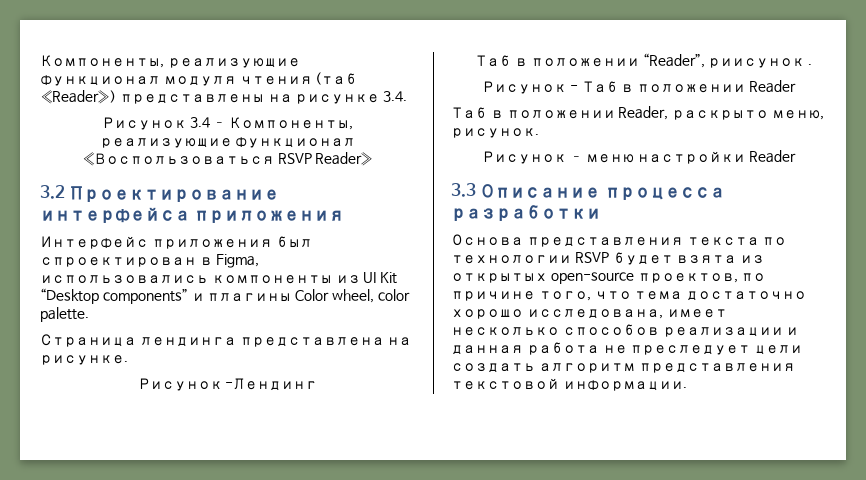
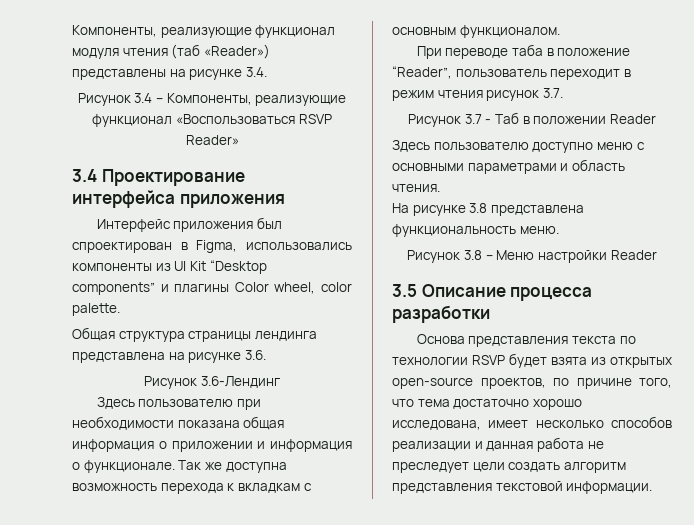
- 3.2 Проектирование интерфейса приложения
+ 3.4 Проектирование интерфейса приложения
- Страница лендинга представлена на рисунке.
- Рисунок -Лендинг
- Таб в положении “Reader”, риисунок .
- Рисунок - Таб в положении Reader
+ Общая структура страницы лендинга представлена на рисунке 3.6.
+ Рисунок 3.6-Лендинг
+ Здесь пользователю при необходимости показана общая информация о приложении и информация о функционале. Так же доступна возможность перехода к вкладкам с основным функционалом.
+ При переводе таба в положение “Reader”, пользователь переходит в режим чтения рисунок 3.7.
+ Рисунок 3.7 - Таб в положении Reader
- Таб в положении Reader, раскрыто меню, рисунок.
- Рисунок – меню настройки Reader
+ Здесь пользователю доступно меню с основными параметрами и область чтения.
+ На рисунке 3.8 представлена функциональность меню.
+ Рисунок 3.8 – Меню настройки Reader
- 3.3 Описание процесса разработки
+ 3.5 Описание процесса разработки

